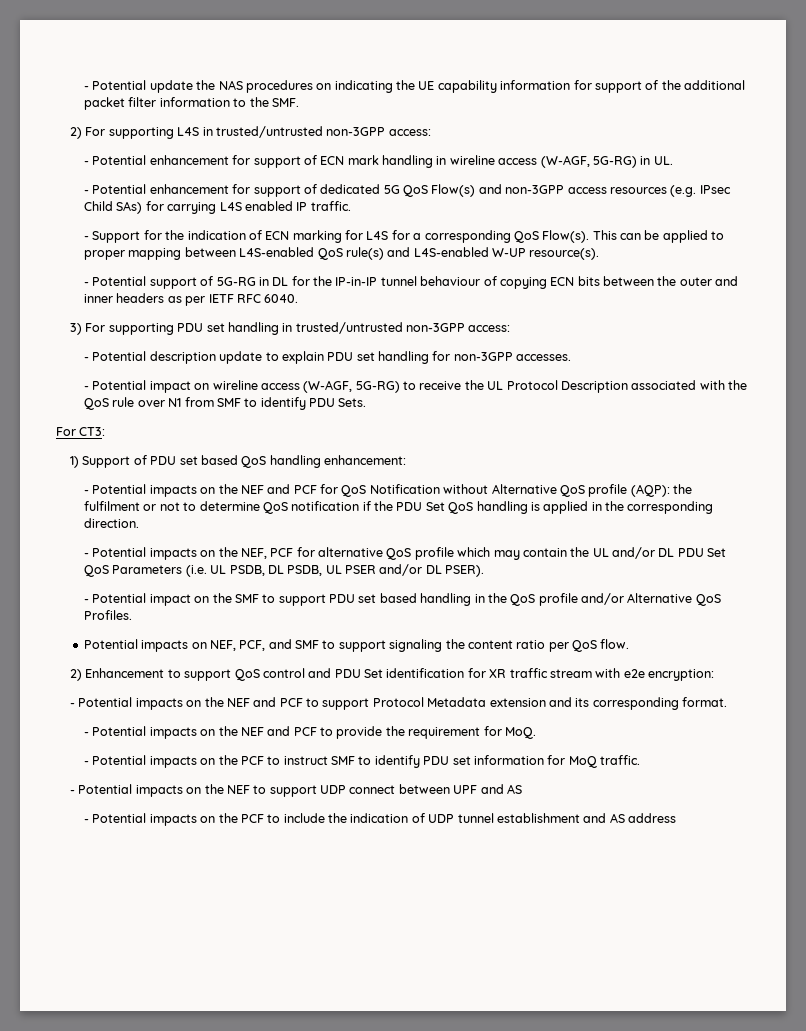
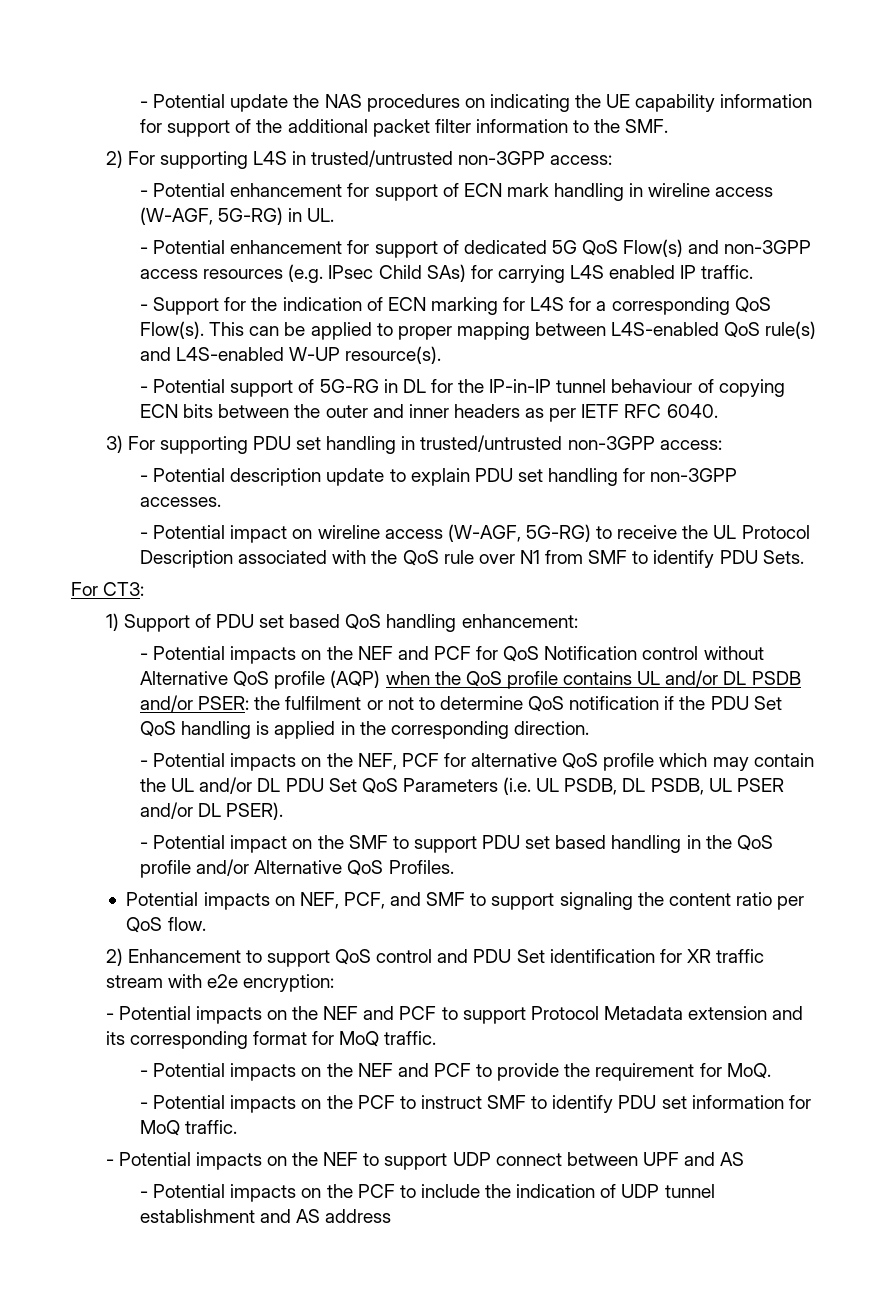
- - Potential impacts on the NEF and PCF for QoS Notification without Alternative QoS profile (AQP): the fulfilment or not to determine QoS notification if the PDU Set QoS handling is applied in the corresponding direction.
+ - Potential impacts on the NEF and PCF for QoS Notification control without Alternative QoS profile (AQP) when the QoS profile contains UL and/or DL PSDB and/or PSER: the fulfilment or not to determine QoS notification if the PDU Set QoS handling is applied in the corresponding direction.
- - Potential impacts on the NEF and PCF to support Protocol Metadata extension and its corresponding format.
+ - Potential impacts on the NEF and PCF to support Protocol Metadata extension and its corresponding format for MoQ traffic.

